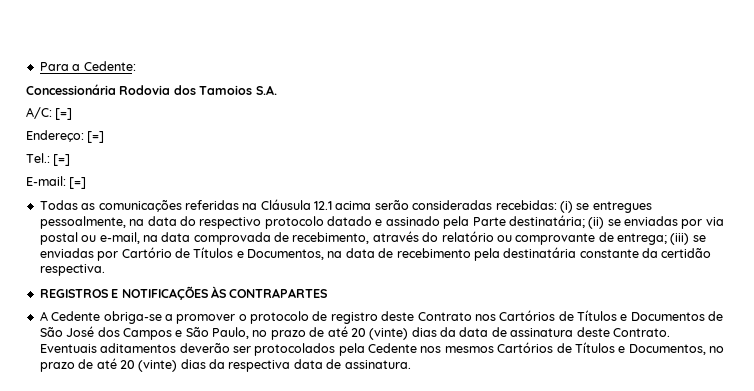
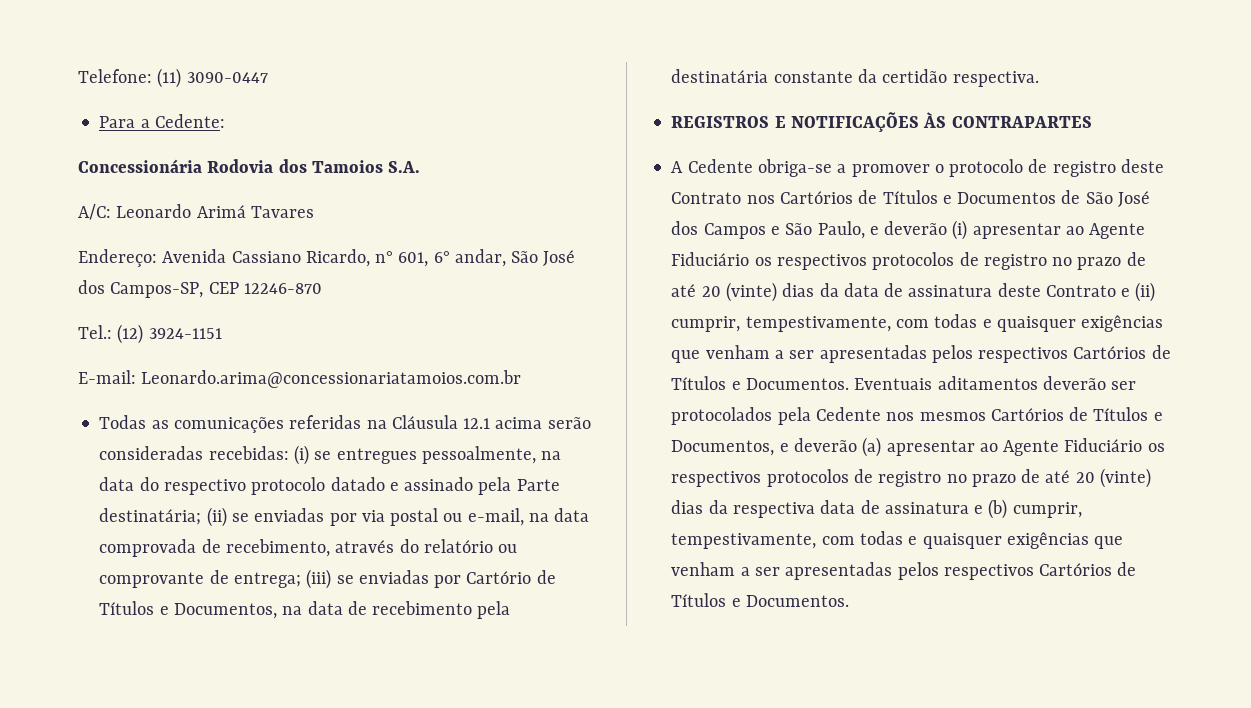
+ Telefone: (11) 3090-0447
- A/C: [=]
- Endereço: [=]
+ A/C: Leonardo Arimá Tavares
+ Endereço: Avenida Cassiano Ricardo, n° 601, 6° andar, São José dos Campos-SP, CEP 12246-870
- Tel.: [=]
+ Tel.: (12) 3924-1151
- E-mail: [=]
+ E-mail: Leonardo.arima@concessionariatamoios.com.br
- A Cedente obriga-se a promover o protocolo de registro deste Contrato nos Cartórios de Títulos e Documentos de São José dos Campos e São Paulo, no prazo de até 20 (vinte) dias da data de assinatura deste Contrato.
+ A Cedente obriga-se a promover o protocolo de registro deste Contrato nos Cartórios de Títulos e Documentos de São José dos Campos e São Paulo, e deverão (i) apresentar ao Agente Fiduciário os respectivos protocolos de registro no prazo de até 20 (vinte) dias da data de assinatura deste Contrato e (ii) cumprir, tempestivamente, com todas e quaisquer exigências que venham a ser apresentadas pelos respectivos Cartórios de Títulos e Documentos.
- Eventuais aditamentos deverão ser protocolados pela Cedente nos mesmos Cartórios de Títulos e Documentos, no prazo de até 20 (vinte) dias da respectiva data de assinatura.
+ Eventuais aditamentos deverão ser protocolados pela Cedente nos mesmos Cartórios de Títulos e Documentos, e deverão (a) apresentar ao Agente Fiduciário os respectivos protocolos de registro no prazo de até 20 (vinte) dias da respectiva data de assinatura e (b) cumprir, tempestivamente, com todas e quaisquer exigências que venham a ser apresentadas pelos respectivos Cartórios de Títulos e Documentos.

